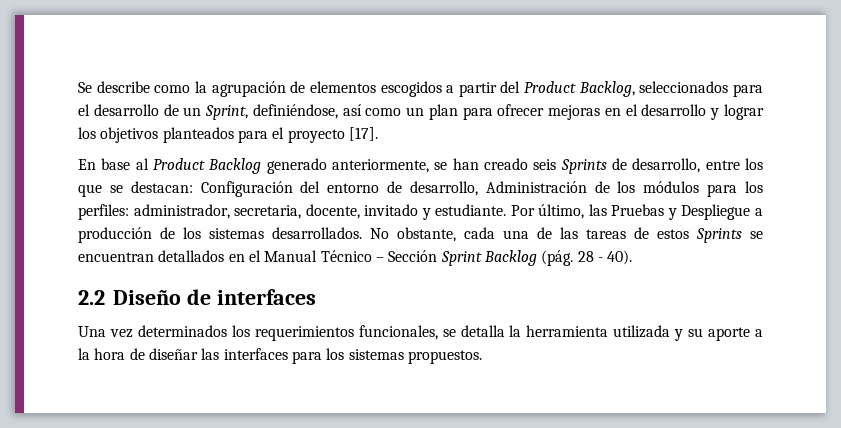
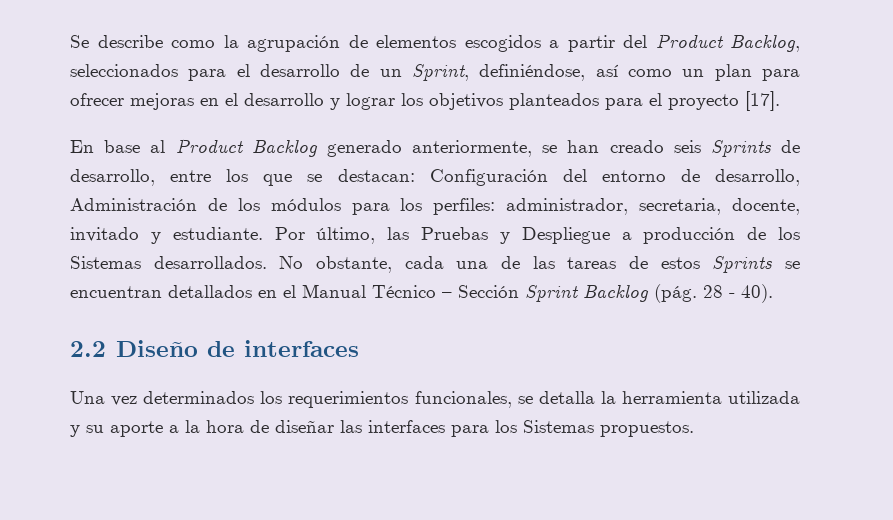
- Por último, las Pruebas y Despliegue a producción de los sistemas desarrollados.
+ Por último, las Pruebas y Despliegue a producción de los Sistemas desarrollados.
- Una vez determinados los requerimientos funcionales, se detalla la herramienta utilizada y su aporte a la hora de diseñar las interfaces para los sistemas propuestos.
+ Una vez determinados los requerimientos funcionales, se detalla la herramienta utilizada y su aporte a la hora de diseñar las interfaces para los Sistemas propuestos.

